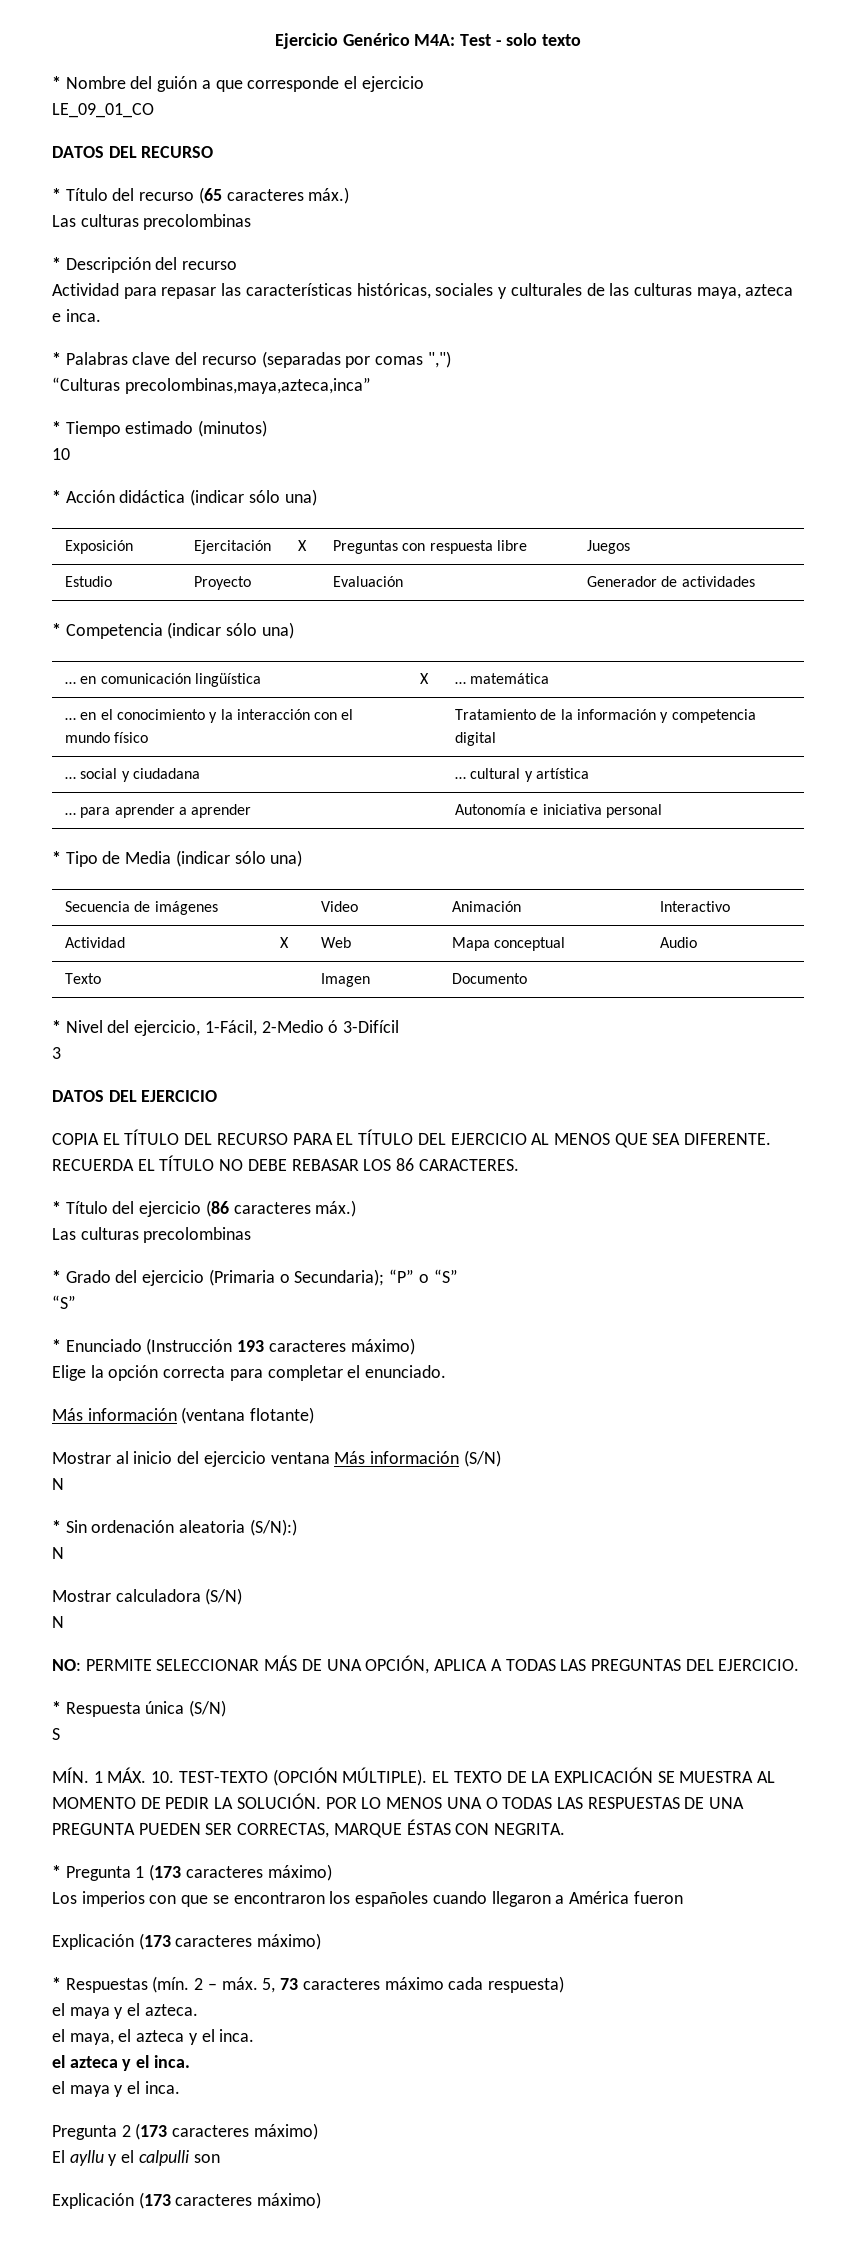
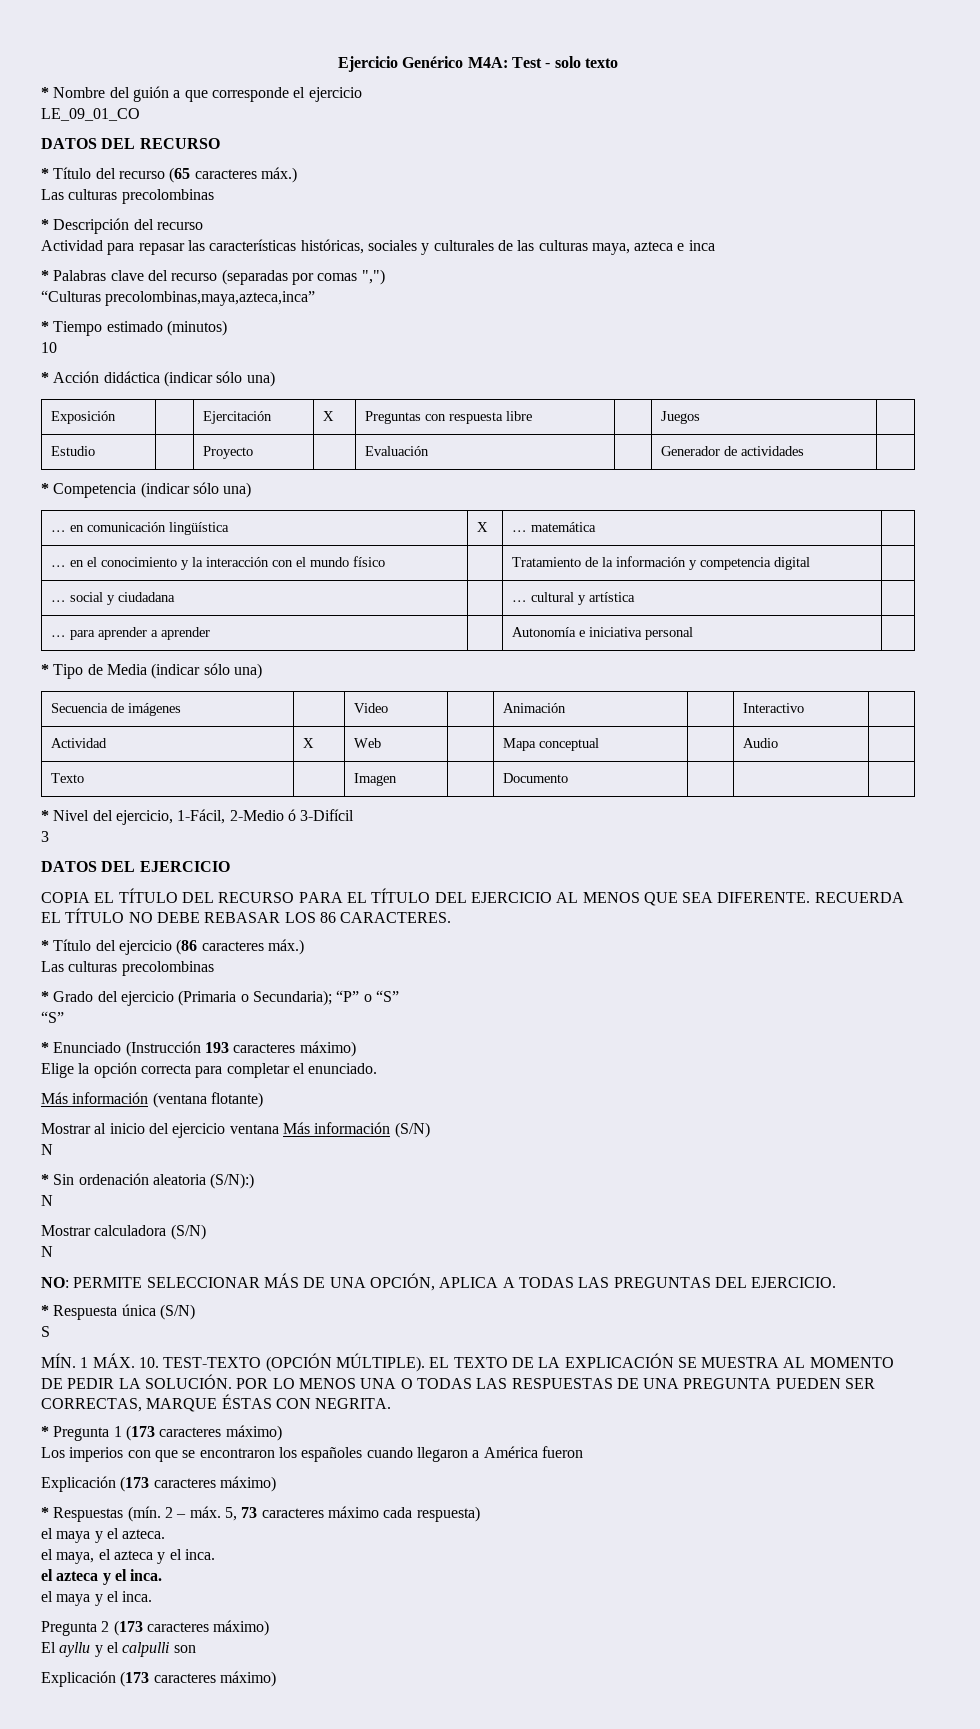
- Actividad para repasar las características históricas, sociales y culturales de las culturas maya, azteca e inca.
+ Actividad para repasar las características históricas, sociales y culturales de las culturas maya, azteca e inca

